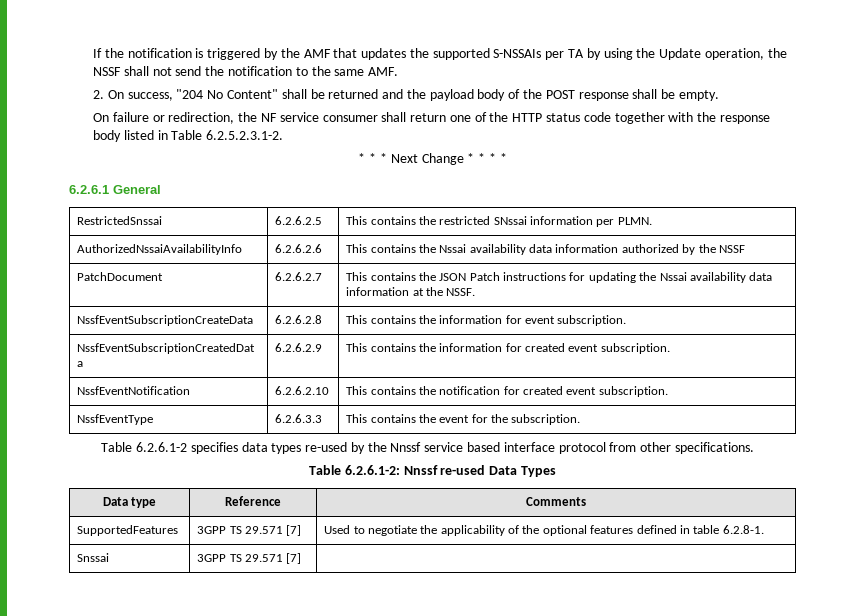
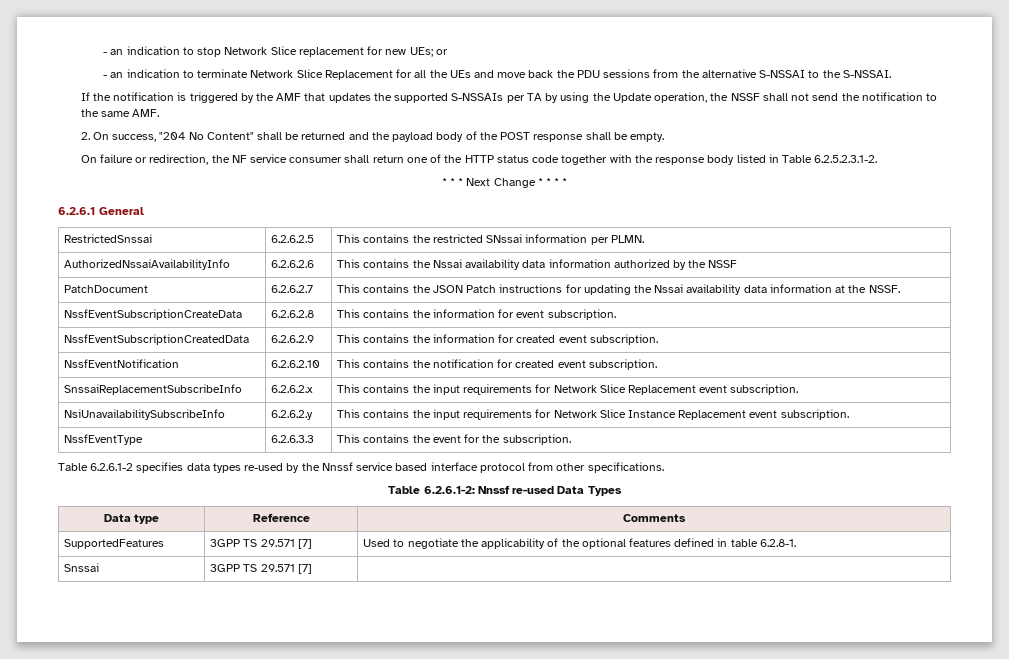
+ - an indication to stop Network Slice replacement for new UEs; or
+ - an indication to terminate Network Slice Replacement for all the UEs and move back the PDU sessions from the alternative S-NSSAI to the S-NSSAI.
+ SnssaiReplacementSubscribeInfo | 6.2.6.2.x | This contains the input requirements for Network Slice Replacement event subscription.
+ NsiUnavailabilitySubscribeInfo | 6.2.6.2.y | This contains the input requirements for Network Slice Instance Replacement event subscription.

